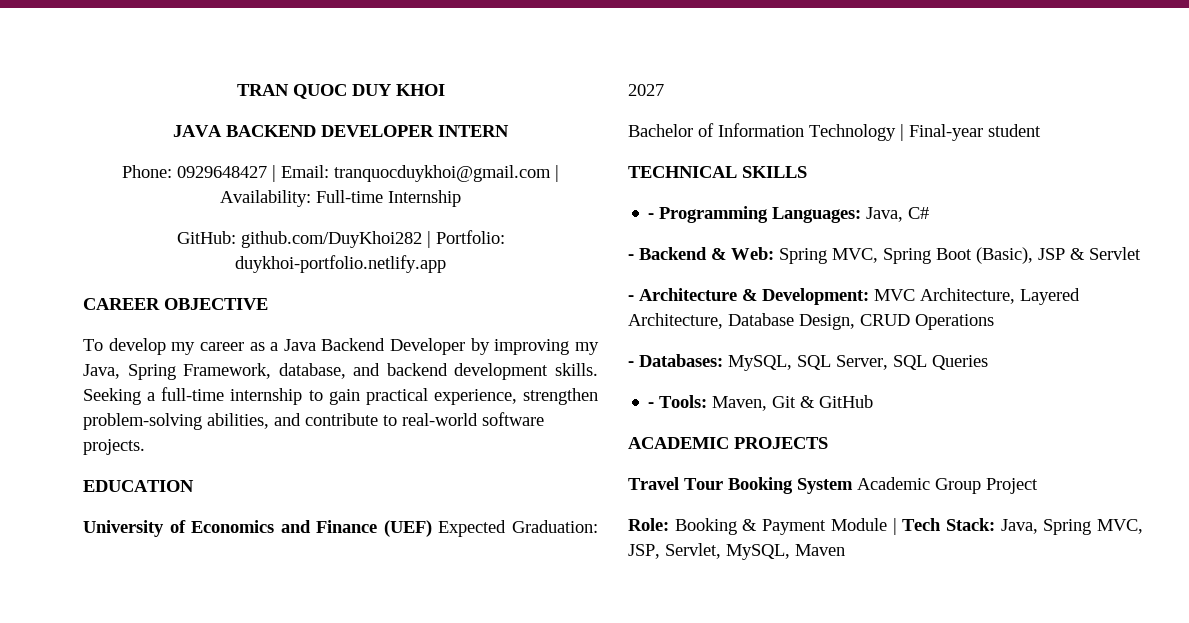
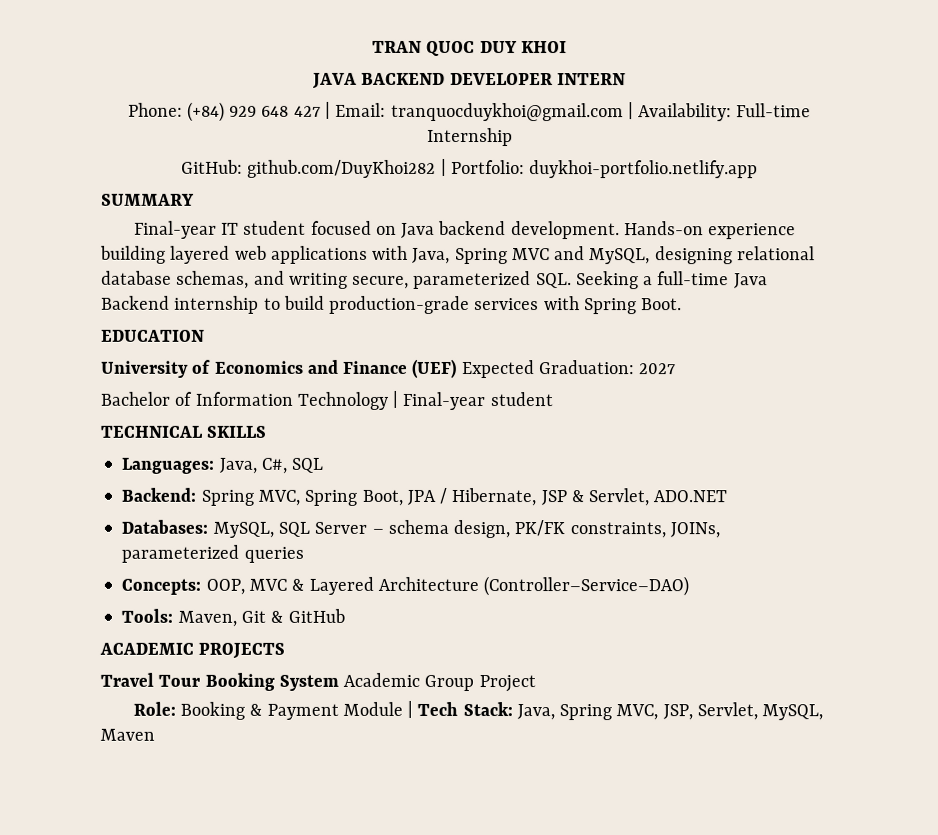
- Phone: 0929648427 | Email: tranquocduykhoi@gmail.com | Availability: Full-time Internship
+ Phone: (+84) 929 648 427 | Email: tranquocduykhoi@gmail.com | Availability: Full-time Internship
- CAREER OBJECTIVE
- To develop my career as a Java Backend Developer by improving my Java, Spring Framework, database, and backend development skills. Seeking a full-time internship to gain practical experience, strengthen problem-solving abilities, and contribute to real-world software projects.
+ SUMMARY
+ Final-year IT student focused on Java backend development. Hands-on experience building layered web applications with Java, Spring MVC and MySQL, designing relational database schemas, and writing secure, parameterized SQL. Seeking a full-time Java Backend internship to build production-grade services with Spring Boot.
- - Programming Languages: Java, C#
- - Backend & Web: Spring MVC, Spring Boot (Basic), JSP & Servlet
- - Architecture & Development: MVC Architecture, Layered Architecture, Database Design, CRUD Operations
- - Databases: MySQL, SQL Server, SQL Queries
- - Tools: Maven, Git & GitHub
+ Languages: Java, C#, SQL
+ Backend: Spring MVC, Spring Boot, JPA / Hibernate, JSP & Servlet, ADO.NET
+ Databases: MySQL, SQL Server – schema design, PK/FK constraints, JOINs, parameterized queries
+ Concepts: OOP, MVC & Layered Architecture (Controller–Service–DAO)
+ Tools: Maven, Git & GitHub

